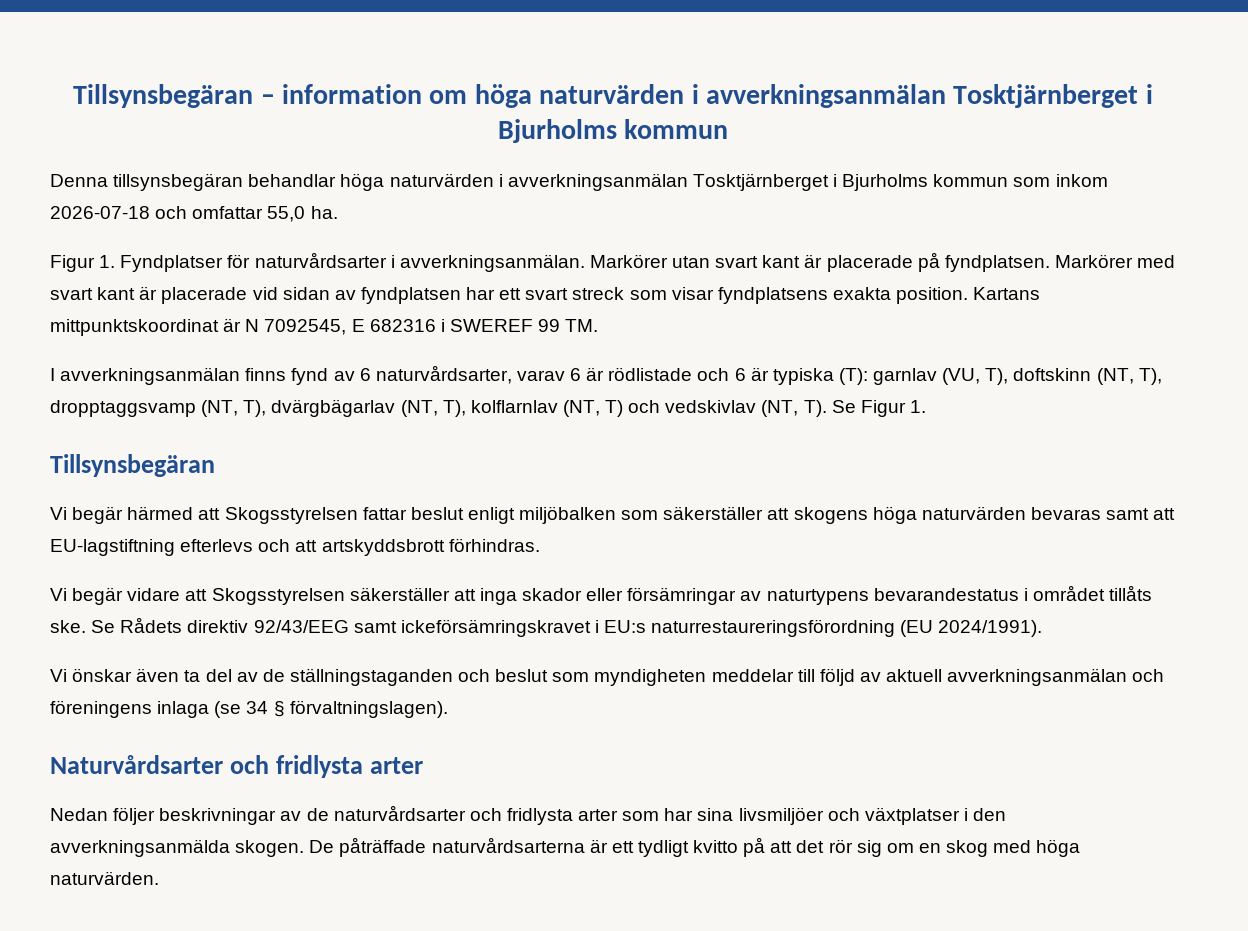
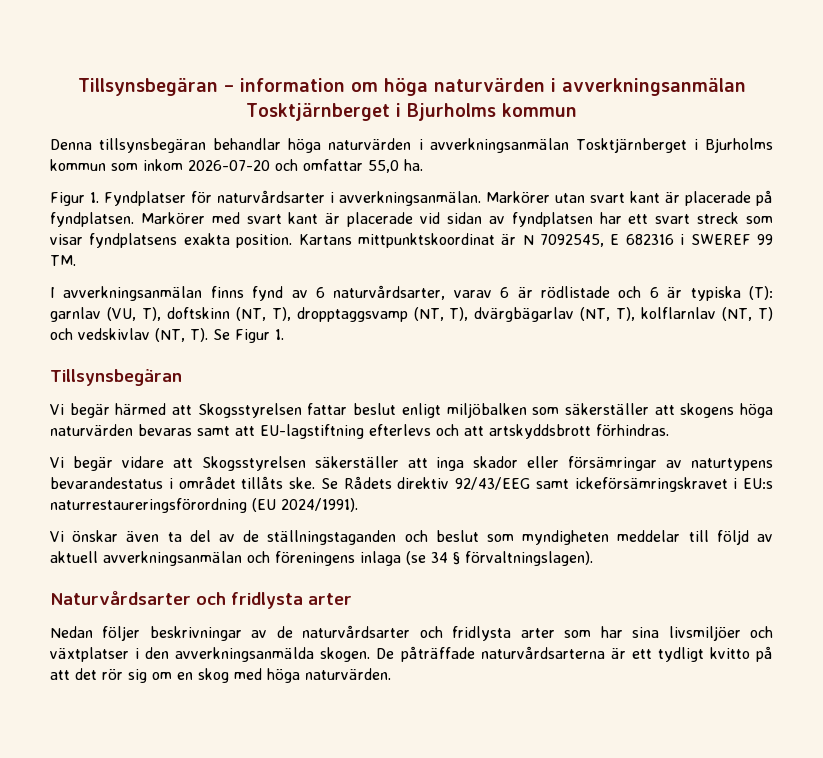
- Denna tillsynsbegäran behandlar höga naturvärden i avverkningsanmälan Tosktjärnberget i Bjurholms kommun som inkom 2026-07-18 och omfattar 55,0 ha.
+ Denna tillsynsbegäran behandlar höga naturvärden i avverkningsanmälan Tosktjärnberget i Bjurholms kommun som inkom 2026-07-20 och omfattar 55,0 ha.

